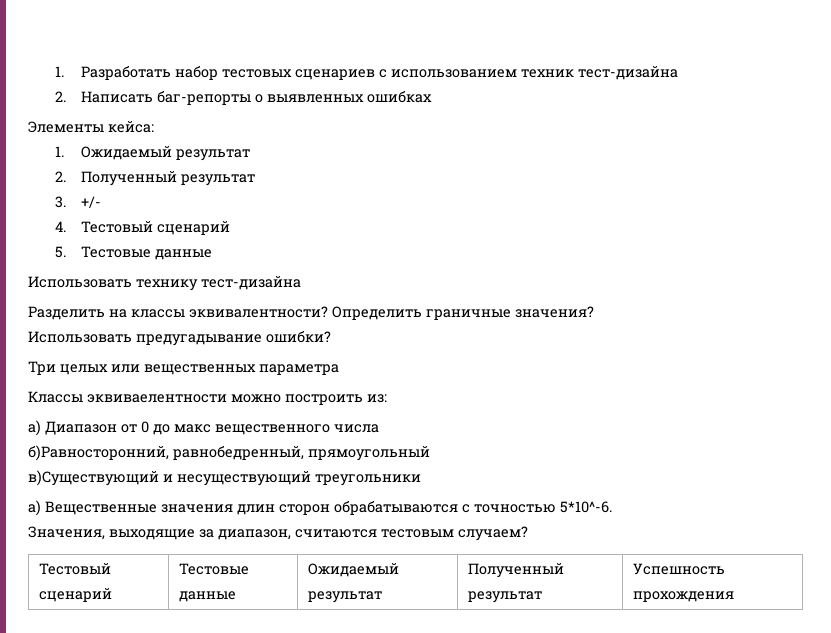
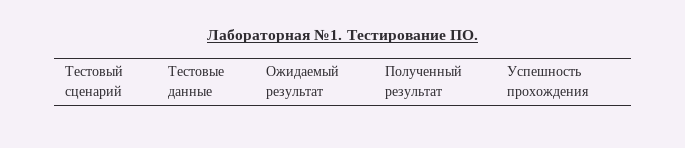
- 1. Разработать набор тестовых сценариев с использованием техник тест-дизайна
- 2. Написать баг-репорты о выявленных ошибках
- Элементы кейса:
- 1. Ожидаемый результат
- 2. Полученный результат
- 3. +/-
- 4. Тестовый сценарий
- 5. Тестовые данные
- Использовать технику тест-дизайна
- Разделить на классы эквивалентности? Определить граничные значения?
- Использовать предугадывание ошибки?
- Три целых или вещественных параметра
- Классы эквиваелентности можно построить из:
- а) Диапазон от 0 до макс вещественного числа
- б)Равносторонний, равнобедренный, прямоугольный
- в)Существующий и несуществующий треугольники
- а) Вещественные значения длин сторон обрабатываются с точностью 5*10^-6.
- Значения, выходящие за диапазон, считаются тестовым случаем?
+ Лабораторная №1. Тестирование ПО.

